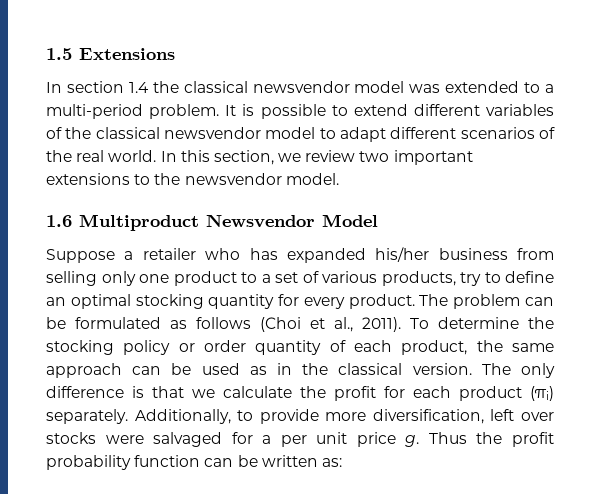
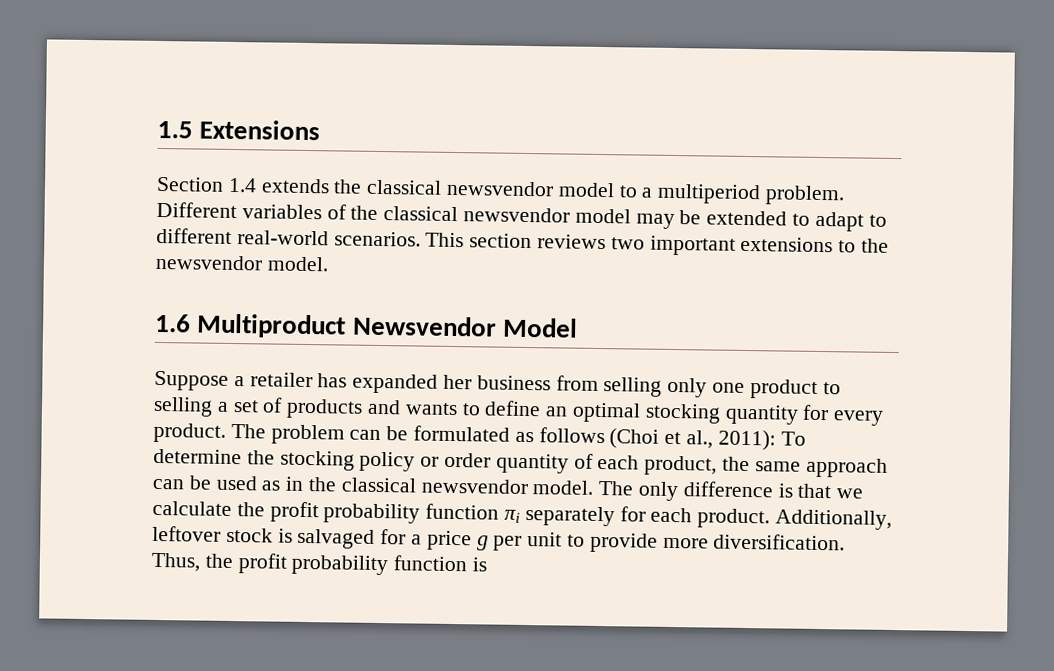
- In section 1.4 the classical newsvendor model was extended to a multi-period problem. It is possible to extend different variables of the classical newsvendor model to adapt different scenarios of the real world. In this section, we review two important extensions to the newsvendor model.
+ Section 1.4 extends the classical newsvendor model to a multiperiod problem. Different variables of the classical newsvendor model may be extended to adapt to different real-world scenarios. This section reviews two important extensions to the newsvendor model.
- Suppose a retailer who has expanded his/her business from selling only one product to a set of various products, try to define an optimal stocking quantity for every product.
+ Suppose a retailer has expanded her business from selling only one product to selling a set of products and wants to define an optimal stocking quantity for every product.
- The problem can be formulated as follows (Choi et al., 2011). To determine the stocking policy or order quantity of each product, the same approach can be used as in the classical version.
+ The problem can be formulated as follows (Choi et al., 2011): To determine the stocking policy or order quantity of each product, the same approach can be used as in the classical newsvendor model.
- The only difference is that we calculate the profit for each product (πi) separately. Additionally, to provide more diversification, left over stocks were salvaged for a per unit price g. Thus the profit probability function can be written as:
+ The only difference is that we calculate the profit probability function πi separately for each product. Additionally, leftover stock is salvaged for a price g per unit to provide more diversification. Thus, the profit probability function is

